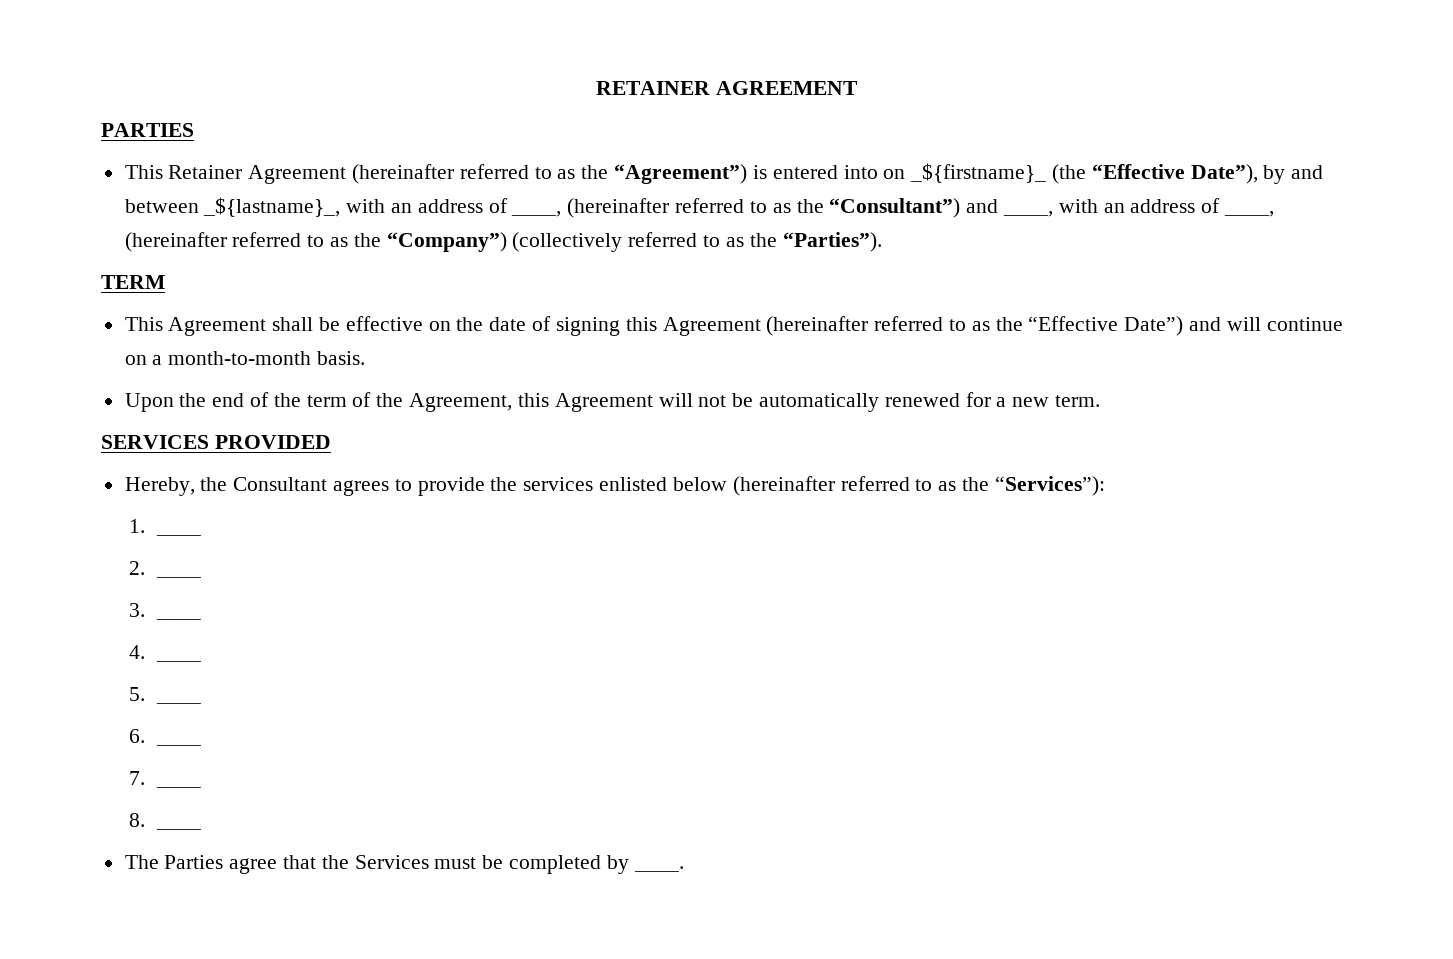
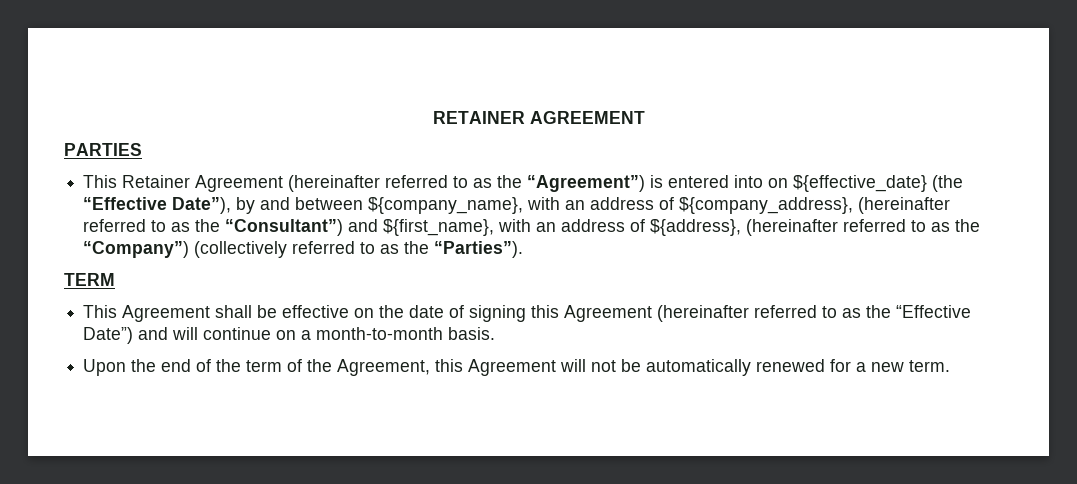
- This Retainer Agreement (hereinafter referred to as the “Agreement”) is entered into on _${firstname}_ (the “Effective Date”), by and between _${lastname}_, with an address of ____, (hereinafter referred to as the “Consultant”) and ____, with an address of ____, (hereinafter referred to as the “Company”) (collectively referred to as the “Parties”).
+ This Retainer Agreement (hereinafter referred to as the “Agreement”) is entered into on ${effective_date} (the “Effective Date”), by and between ${company_name}, with an address of ${company_address}, (hereinafter referred to as the “Consultant”) and ${first_name}, with an address of ${address}, (hereinafter referred to as the “Company”) (collectively referred to as the “Parties”).
- SERVICES PROVIDED
- Hereby, the Consultant agrees to provide the services enlisted below (hereinafter referred to as the “Services”):
- 1. ____
- 2. ____
- 3. ____
- 4. ____
- 5. ____
- 6. ____
- 7. ____
- 8. ____
- The Parties agree that the Services must be completed by ____.

